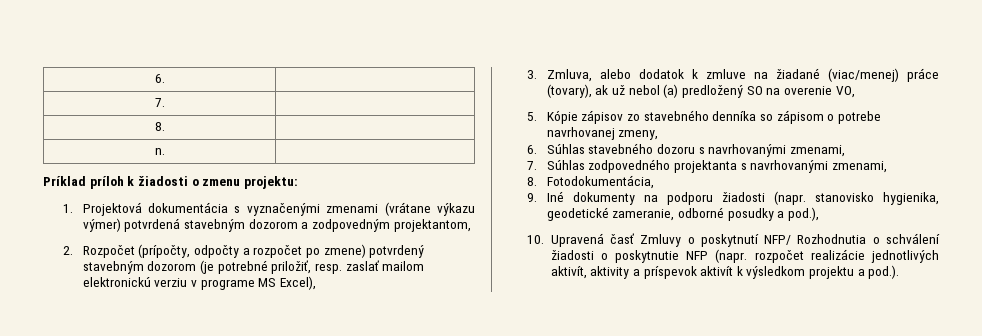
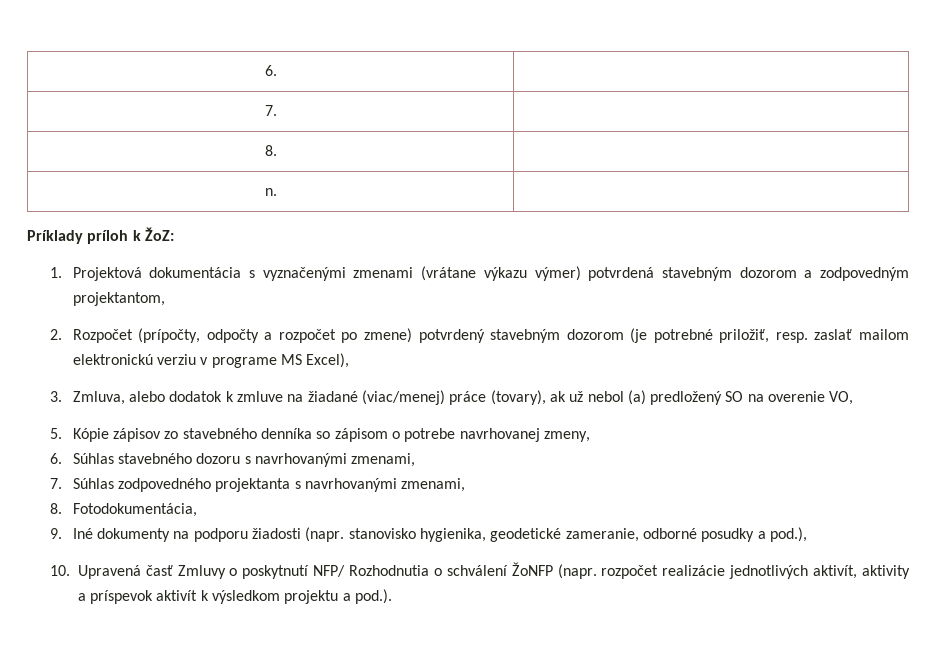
- Príklad príloh k žiadosti o zmenu projektu:
+ Príklady príloh k ŽoZ:
- 10. Upravená časť Zmluvy o poskytnutí NFP/ Rozhodnutia o schválení žiadosti o poskytnutie NFP (napr. rozpočet realizácie jednotlivých aktivít, aktivity a príspevok aktivít k výsledkom projektu a pod.).
+ 10. Upravená časť Zmluvy o poskytnutí NFP/ Rozhodnutia o schválení ŽoNFP (napr. rozpočet realizácie jednotlivých aktivít, aktivity a príspevok aktivít k výsledkom projektu a pod.).

